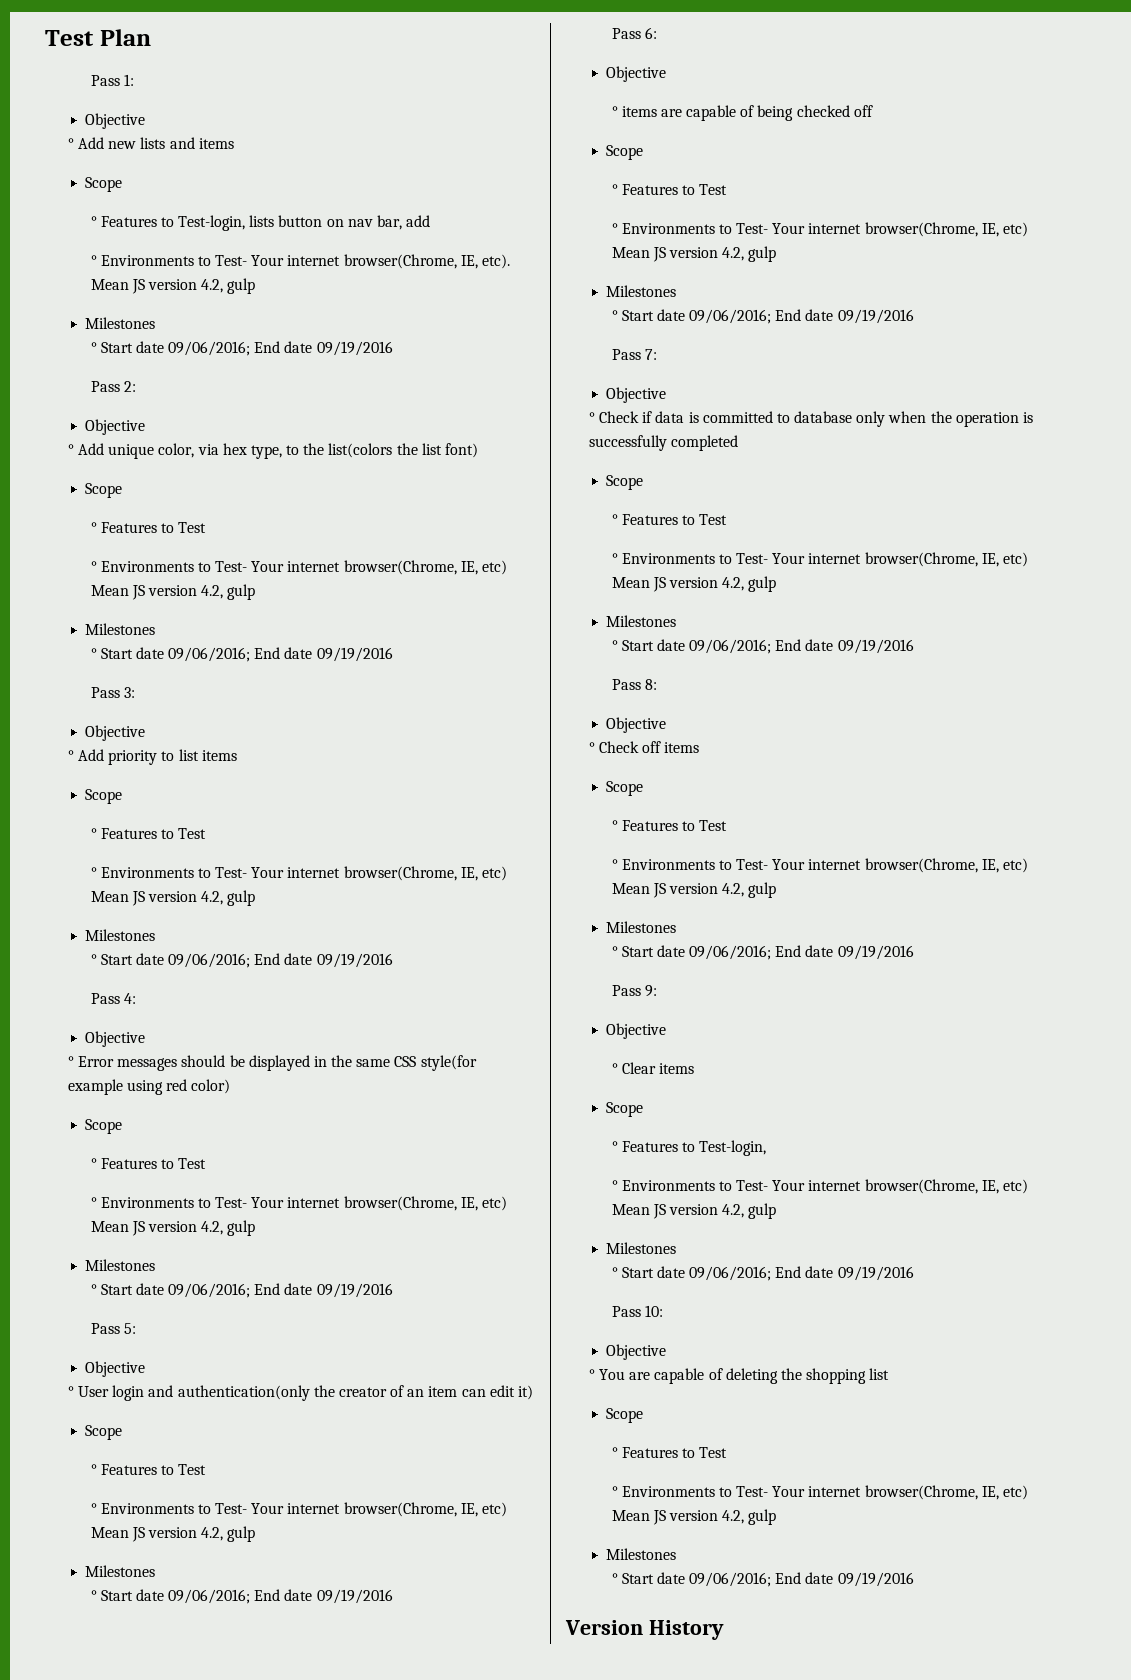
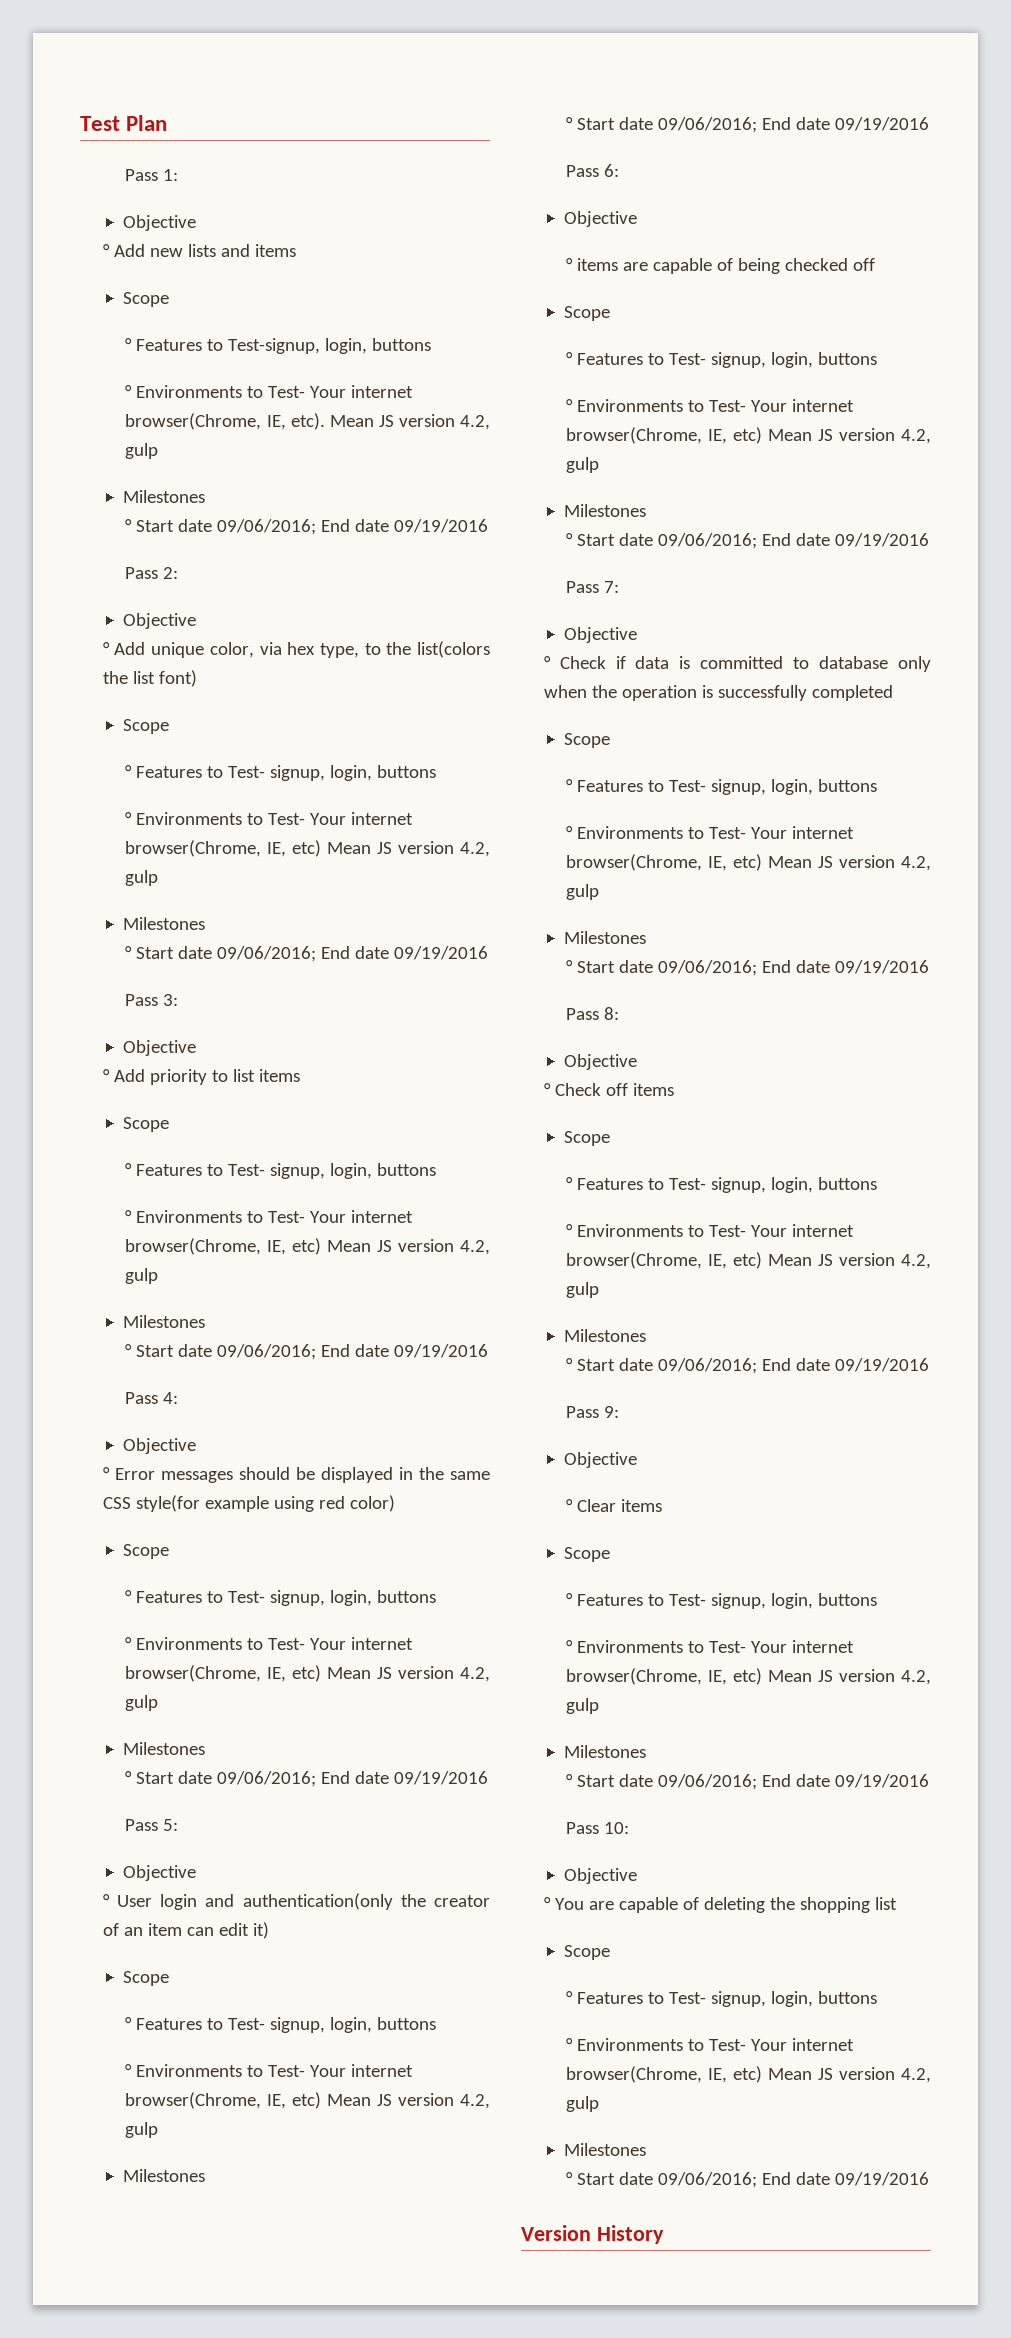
- ° Features to Test-login, lists button on nav bar, add
+ ° Features to Test-signup, login, buttons
  ° Add unique color, via hex type, to the list(colors the list font)
  Scope
- ° Features to Test
+ ° Features to Test- signup, login, buttons
  ° Add priority to list items
  Scope
- ° Features to Test
+ ° Features to Test- signup, login, buttons
  ° Error messages should be displayed in the same CSS style(for example using red color)
  Scope
- ° Features to Test
+ ° Features to Test- signup, login, buttons
  ° User login and authentication(only the creator of an item can edit it)
  Scope
- ° Features to Test
+ ° Features to Test- signup, login, buttons
  ° items are capable of being checked off
  Scope
- ° Features to Test
+ ° Features to Test- signup, login, buttons
  ° Check if data is committed to database only when the operation is successfully completed
  Scope
- ° Features to Test
+ ° Features to Test- signup, login, buttons
  ° Check off items
  Scope
- ° Features to Test
+ ° Features to Test- signup, login, buttons
  ° Clear items
  Scope
- ° Features to Test-login,
+ ° Features to Test- signup, login, buttons
  ° You are capable of deleting the shopping list
  Scope
- ° Features to Test
+ ° Features to Test- signup, login, buttons

